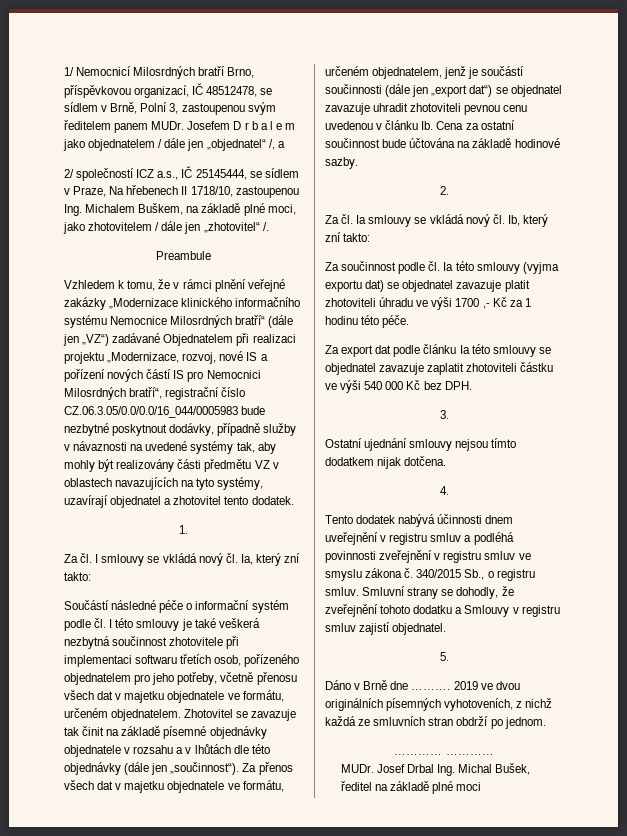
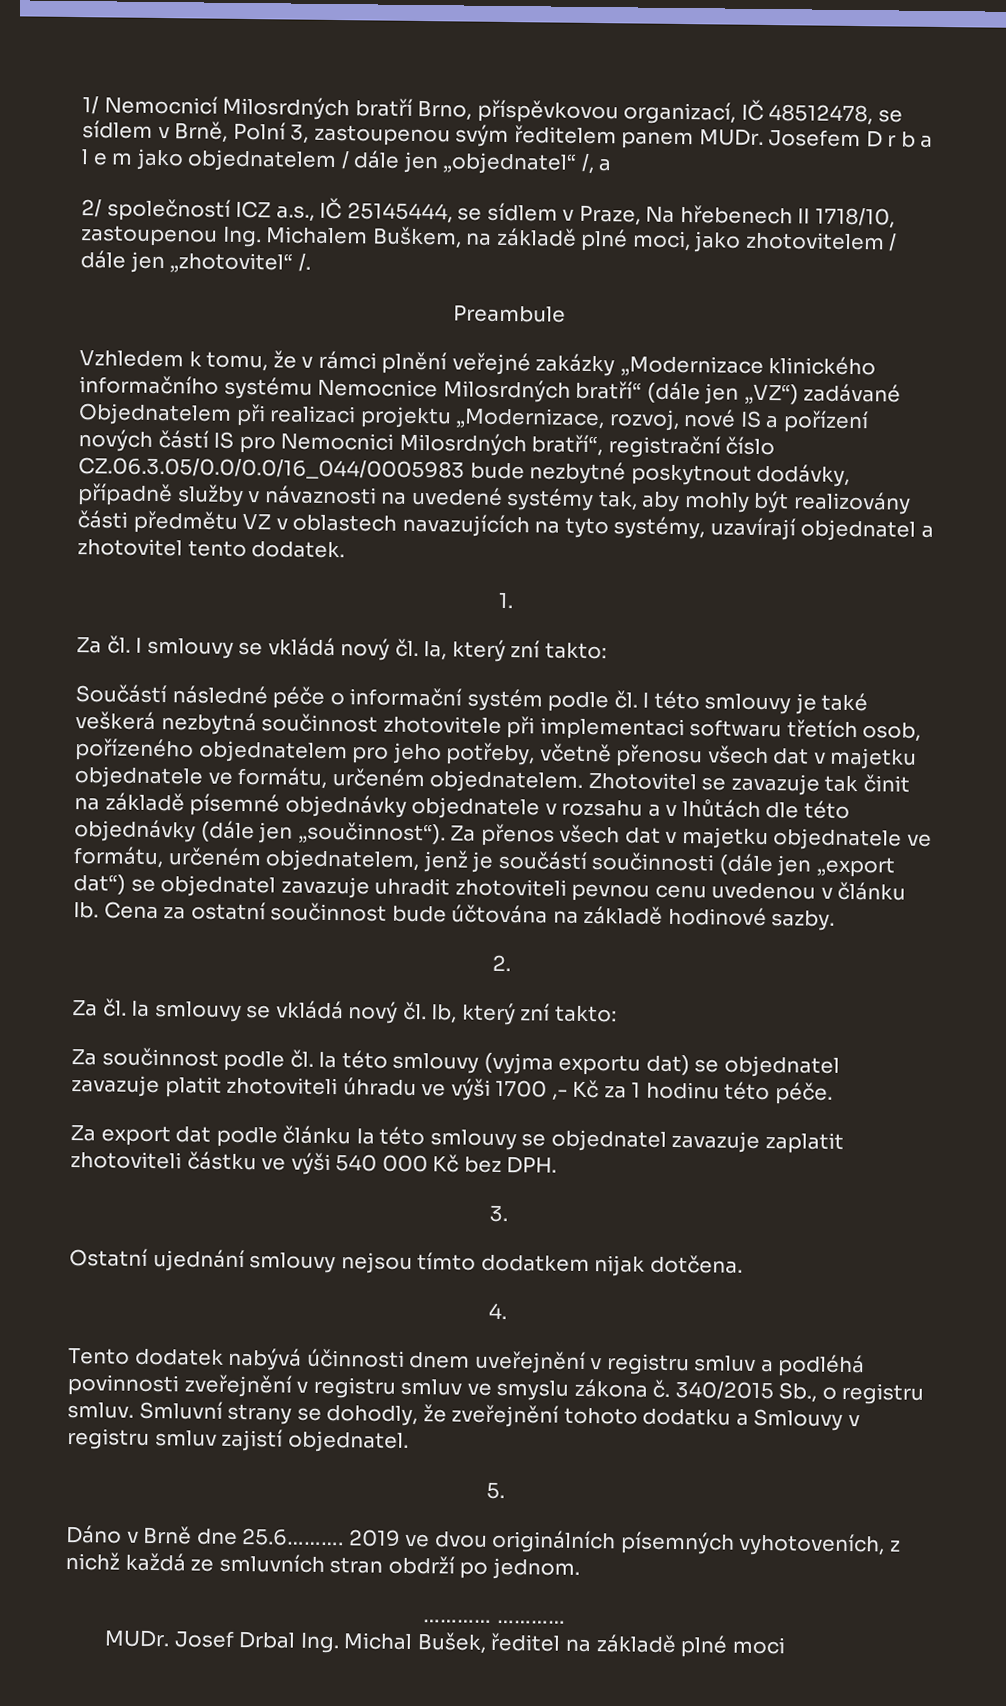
- Dáno v Brně dne ……….
+ Dáno v Brně dne 25.6……….

